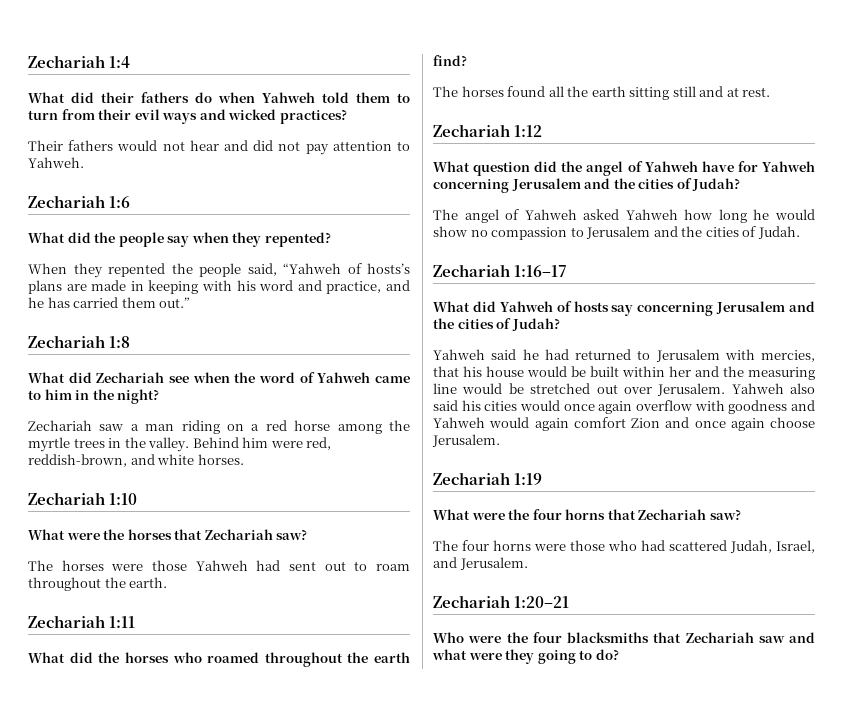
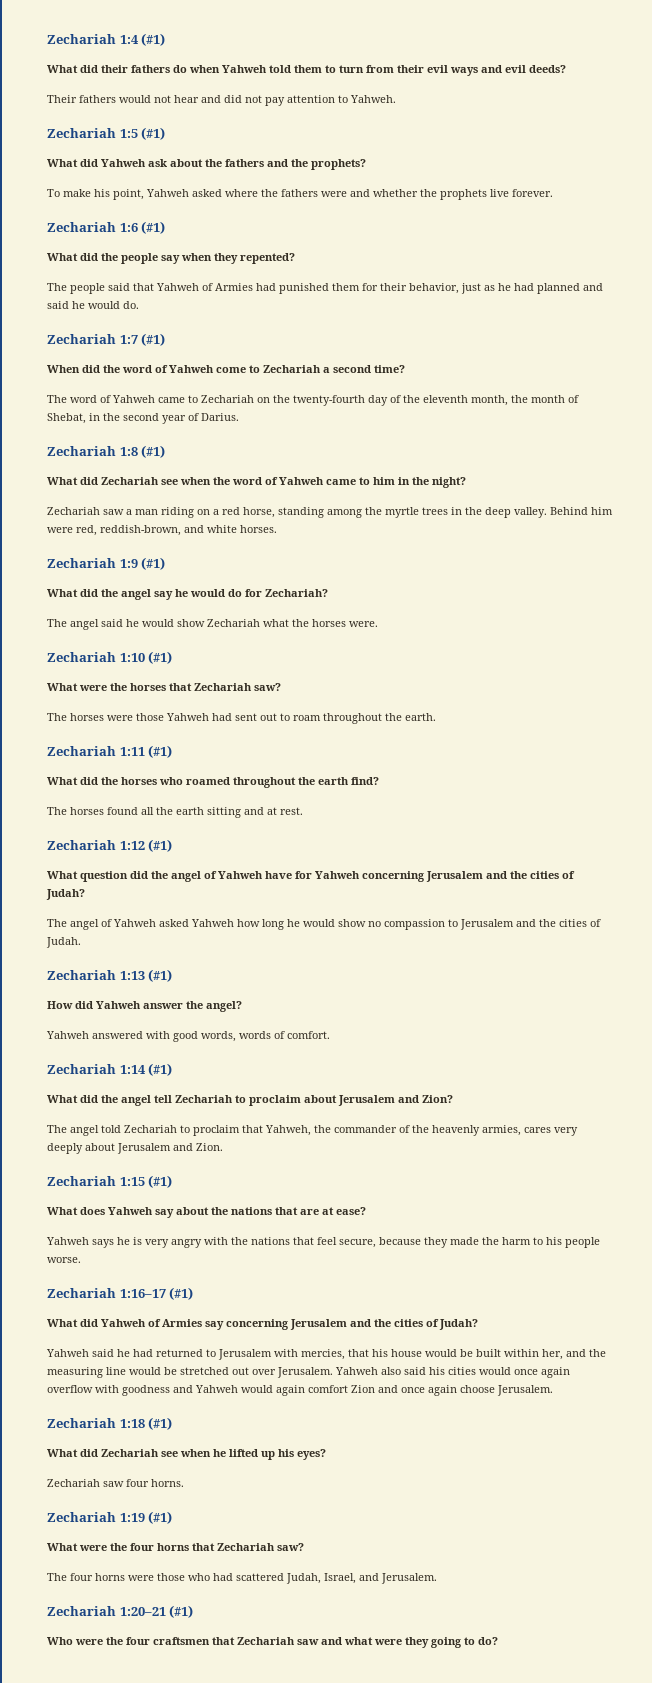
- Zechariah 1:4
+ Zechariah 1:4 (#1)
- What did their fathers do when Yahweh told them to turn from their evil ways and wicked practices?
+ What did their fathers do when Yahweh told them to turn from their evil ways and evil deeds?
+ Zechariah 1:5 (#1)
+ What did Yahweh ask about the fathers and the prophets?
+ To make his point, Yahweh asked where the fathers were and whether the prophets live forever.
- Zechariah 1:6
+ Zechariah 1:6 (#1)
- When they repented the people said, “Yahweh of hosts’s plans are made in keeping with his word and practice, and he has carried them out.”
+ The people said that Yahweh of Armies had punished them for their behavior, just as he had planned and said he would do.
+ Zechariah 1:7 (#1)
+ When did the word of Yahweh come to Zechariah a second time?
+ The word of Yahweh came to Zechariah on the twenty-fourth day of the eleventh month, the month of Shebat, in the second year of Darius.
- Zechariah 1:8
+ Zechariah 1:8 (#1)
- Zechariah saw a man riding on a red horse among the myrtle trees in the valley.
+ Zechariah saw a man riding on a red horse, standing among the myrtle trees in the deep valley.
+ Zechariah 1:9 (#1)
+ What did the angel say he would do for Zechariah?
+ The angel said he would show Zechariah what the horses were.
- Zechariah 1:10
+ Zechariah 1:10 (#1)
- Zechariah 1:11
+ Zechariah 1:11 (#1)
- The horses found all the earth sitting still and at rest.
+ The horses found all the earth sitting and at rest.
- Zechariah 1:12
+ Zechariah 1:12 (#1)
+ Zechariah 1:13 (#1)
+ How did Yahweh answer the angel?
+ Yahweh answered with good words, words of comfort.
+ Zechariah 1:14 (#1)
+ What did the angel tell Zechariah to proclaim about Jerusalem and Zion?
+ The angel told Zechariah to proclaim that Yahweh, the commander of the heavenly armies, cares very deeply about Jerusalem and Zion.
+ Zechariah 1:15 (#1)
+ What does Yahweh say about the nations that are at ease?
+ Yahweh says he is very angry with the nations that feel secure, because they made the harm to his people worse.
- Zechariah 1:16–17
+ Zechariah 1:16–17 (#1)
- What did Yahweh of hosts say concerning Jerusalem and the cities of Judah?
+ What did Yahweh of Armies say concerning Jerusalem and the cities of Judah?
- Yahweh said he had returned to Jerusalem with mercies, that his house would be built within her and the measuring line would be stretched out over Jerusalem.
+ Yahweh said he had returned to Jerusalem with mercies, that his house would be built within her, and the measuring line would be stretched out over Jerusalem.
+ Zechariah 1:18 (#1)
+ What did Zechariah see when he lifted up his eyes?
+ Zechariah saw four horns.
- Zechariah 1:19
+ Zechariah 1:19 (#1)
- Zechariah 1:20–21
+ Zechariah 1:20–21 (#1)
- Who were the four blacksmiths that Zechariah saw and what were they going to do?
+ Who were the four craftsmen that Zechariah saw and what were they going to do?

